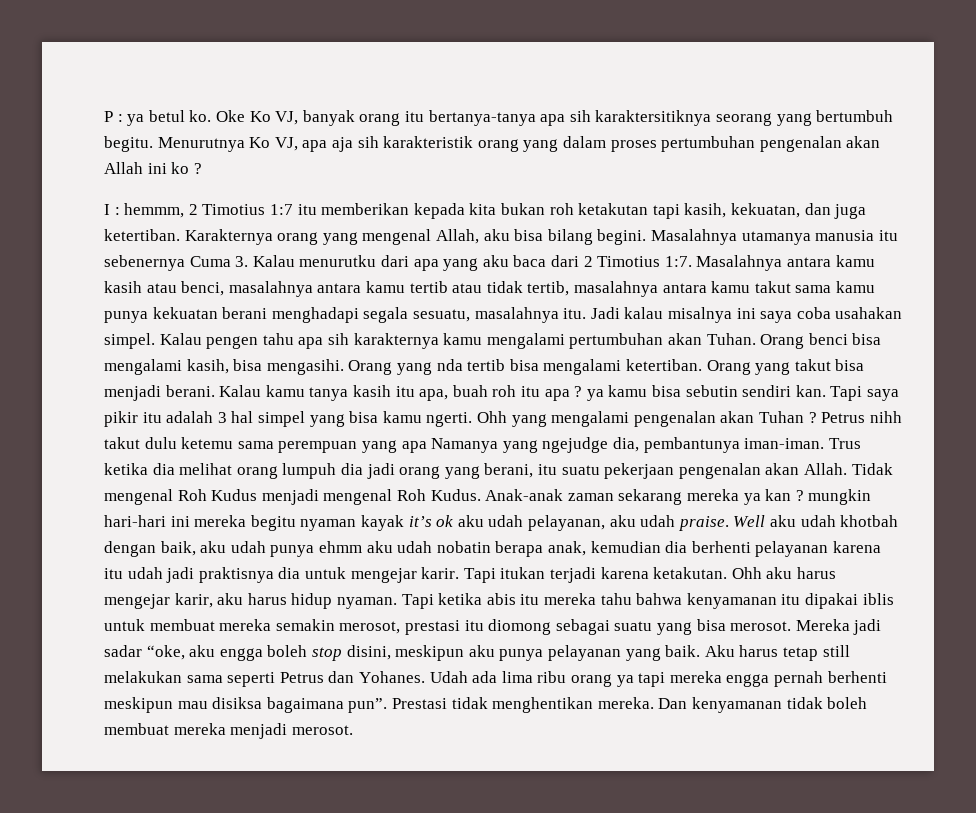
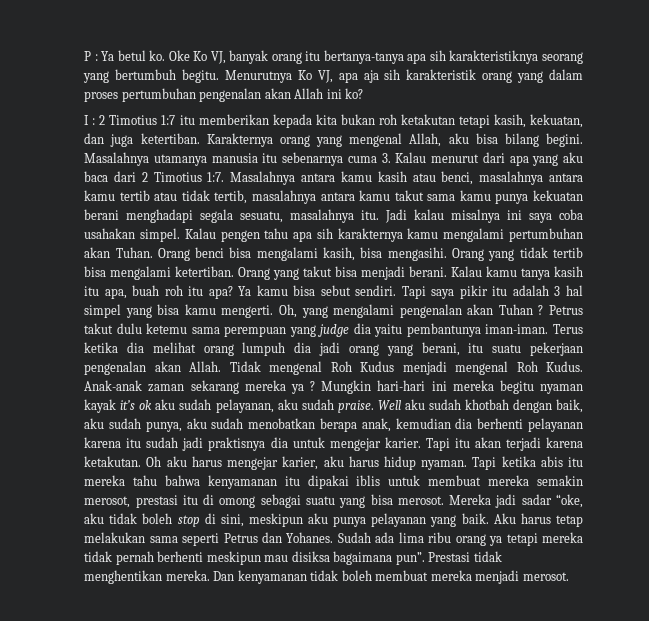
- P : ya betul ko.
+ P : Ya betul ko.
- Oke Ko VJ, banyak orang itu bertanya-tanya apa sih karaktersitiknya seorang yang bertumbuh begitu.
+ Oke Ko VJ, banyak orang itu bertanya-tanya apa sih karakteristiknya seorang yang bertumbuh begitu.
- Menurutnya Ko VJ, apa aja sih karakteristik orang yang dalam proses pertumbuhan pengenalan akan Allah ini ko ?
+ Menurutnya Ko VJ, apa aja sih karakteristik orang yang dalam proses pertumbuhan pengenalan akan Allah ini ko?
- I : hemmm, 2 Timotius 1:7 itu memberikan kepada kita bukan roh ketakutan tapi kasih, kekuatan, dan juga ketertiban.
+ I : 2 Timotius 1:7 itu memberikan kepada kita bukan roh ketakutan tetapi kasih, kekuatan, dan juga ketertiban.
- Masalahnya utamanya manusia itu sebenernya Cuma 3. Kalau menurutku dari apa yang aku baca dari 2 Timotius 1:7.
+ Masalahnya utamanya manusia itu sebenarnya cuma 3. Kalau menurut dari apa yang aku baca dari 2 Timotius 1:7.
- Orang yang nda tertib bisa mengalami ketertiban.
+ Orang yang tidak tertib bisa mengalami ketertiban.
- Kalau kamu tanya kasih itu apa, buah roh itu apa ? ya kamu bisa sebutin sendiri kan.
+ Kalau kamu tanya kasih itu apa, buah roh itu apa? Ya kamu bisa sebut sendiri.
- Tapi saya pikir itu adalah 3 hal simpel yang bisa kamu ngerti. Ohh yang mengalami pengenalan akan Tuhan ?
+ Tapi saya pikir itu adalah 3 hal simpel yang bisa kamu mengerti. Oh, yang mengalami pengenalan akan Tuhan ?
- Petrus nihh takut dulu ketemu sama perempuan yang apa Namanya yang ngejudge dia, pembantunya iman-iman.
+ Petrus takut dulu ketemu sama perempuan yang judge dia yaitu pembantunya iman-iman.
- Trus ketika dia melihat orang lumpuh dia jadi orang yang berani, itu suatu pekerjaan pengenalan akan Allah.
+ Terus ketika dia melihat orang lumpuh dia jadi orang yang berani, itu suatu pekerjaan pengenalan akan Allah.
- Anak-anak zaman sekarang mereka ya kan ? mungkin hari-hari ini mereka begitu nyaman kayak it’s ok aku udah pelayanan, aku udah praise.
+ Anak-anak zaman sekarang mereka ya ? Mungkin hari-hari ini mereka begitu nyaman kayak it’s ok aku sudah pelayanan, aku sudah praise.
- Well aku udah khotbah dengan baik, aku udah punya ehmm aku udah nobatin berapa anak, kemudian dia berhenti pelayanan karena itu udah jadi praktisnya dia untuk mengejar karir. Tapi itukan terjadi karena ketakutan.
+ Well aku sudah khotbah dengan baik, aku sudah punya, aku sudah menobatkan berapa anak, kemudian dia berhenti pelayanan karena itu sudah jadi praktisnya dia untuk mengejar karier. Tapi itu akan terjadi karena ketakutan.
- Ohh aku harus mengejar karir, aku harus hidup nyaman.
+ Oh aku harus mengejar karier, aku harus hidup nyaman.
- Tapi ketika abis itu mereka tahu bahwa kenyamanan itu dipakai iblis untuk membuat mereka semakin merosot, prestasi itu diomong sebagai suatu yang bisa merosot.
+ Tapi ketika abis itu mereka tahu bahwa kenyamanan itu dipakai iblis untuk membuat mereka semakin merosot, prestasi itu di omong sebagai suatu yang bisa merosot.
- Mereka jadi sadar “oke, aku engga boleh stop disini, meskipun aku punya pelayanan yang baik.
+ Mereka jadi sadar “oke, aku tidak boleh stop di sini, meskipun aku punya pelayanan yang baik.
- Aku harus tetap still melakukan sama seperti Petrus dan Yohanes.
+ Aku harus tetap melakukan sama seperti Petrus dan Yohanes.
- Udah ada lima ribu orang ya tapi mereka engga pernah berhenti meskipun mau disiksa bagaimana pun”.
+ Sudah ada lima ribu orang ya tetapi mereka tidak pernah berhenti meskipun mau disiksa bagaimana pun”.

